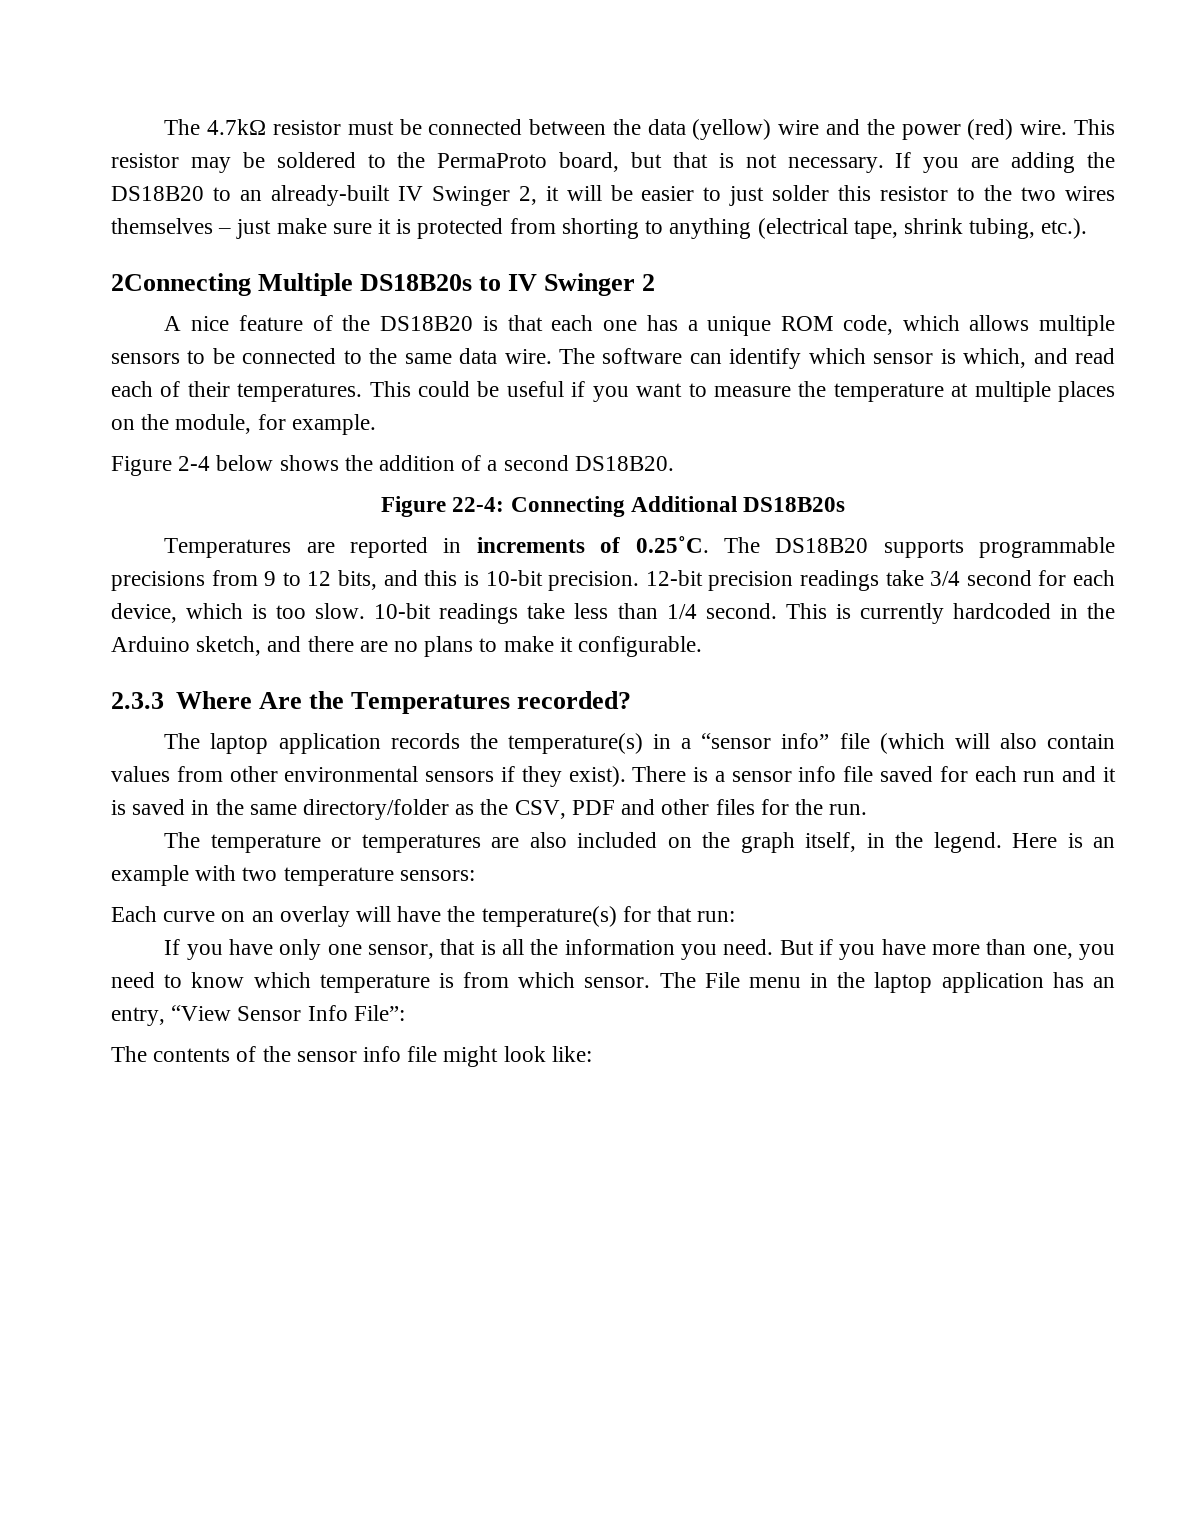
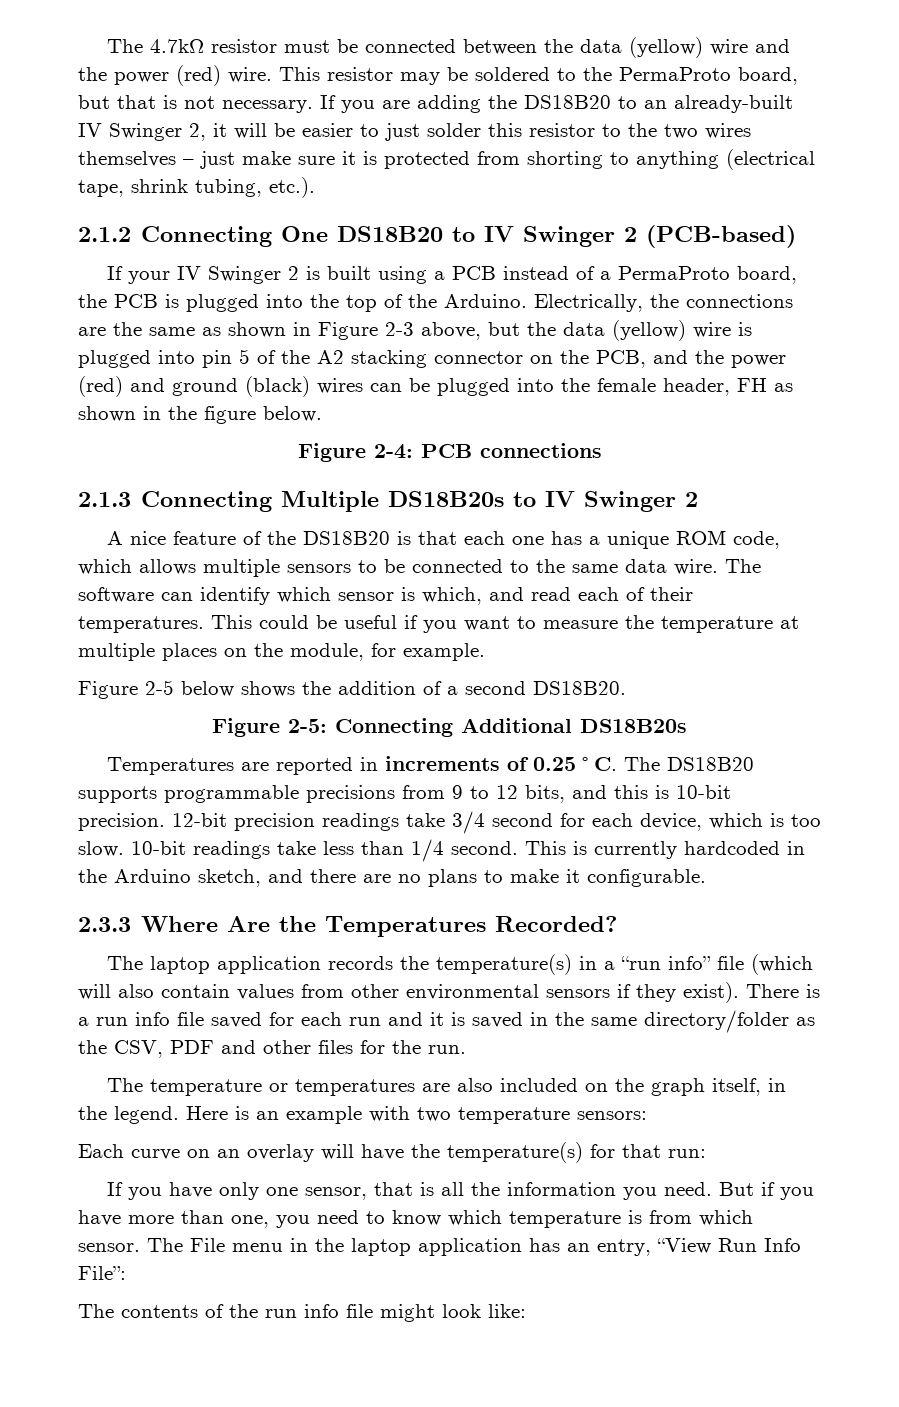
- 2Connecting Multiple DS18B20s to IV Swinger 2
+ 2.1.2 Connecting One DS18B20 to IV Swinger 2 (PCB-based)
+ If your IV Swinger 2 is built using a PCB instead of a PermaProto board, the PCB is plugged into the top of the Arduino. Electrically, the connections are the same as shown in Figure 2-3 above, but the data (yellow) wire is plugged into pin 5 of the A2 stacking connector on the PCB, and the power (red) and ground (black) wires can be plugged into the female header, FH as shown in the figure below.
+ Figure 2-4: PCB connections
+ 2.1.3 Connecting Multiple DS18B20s to IV Swinger 2
- Figure 2-4 below shows the addition of a second DS18B20.
+ Figure 2-5 below shows the addition of a second DS18B20.
- Figure 22-4: Connecting Additional DS18B20s
+ Figure 2-5: Connecting Additional DS18B20s
- 2.3.3 Where Are the Temperatures recorded?
+ 2.3.3 Where Are the Temperatures Recorded?
- The laptop application records the temperature(s) in a “sensor info” file (which will also contain values from other environmental sensors if they exist).
+ The laptop application records the temperature(s) in a “run info” file (which will also contain values from other environmental sensors if they exist).
- There is a sensor info file saved for each run and it is saved in the same directory/folder as the CSV, PDF and other files for the run.
+ There is a run info file saved for each run and it is saved in the same directory/folder as the CSV, PDF and other files for the run.
- The File menu in the laptop application has an entry, “View Sensor Info File”:
+ The File menu in the laptop application has an entry, “View Run Info File”:
- The contents of the sensor info file might look like:
+ The contents of the run info file might look like:

